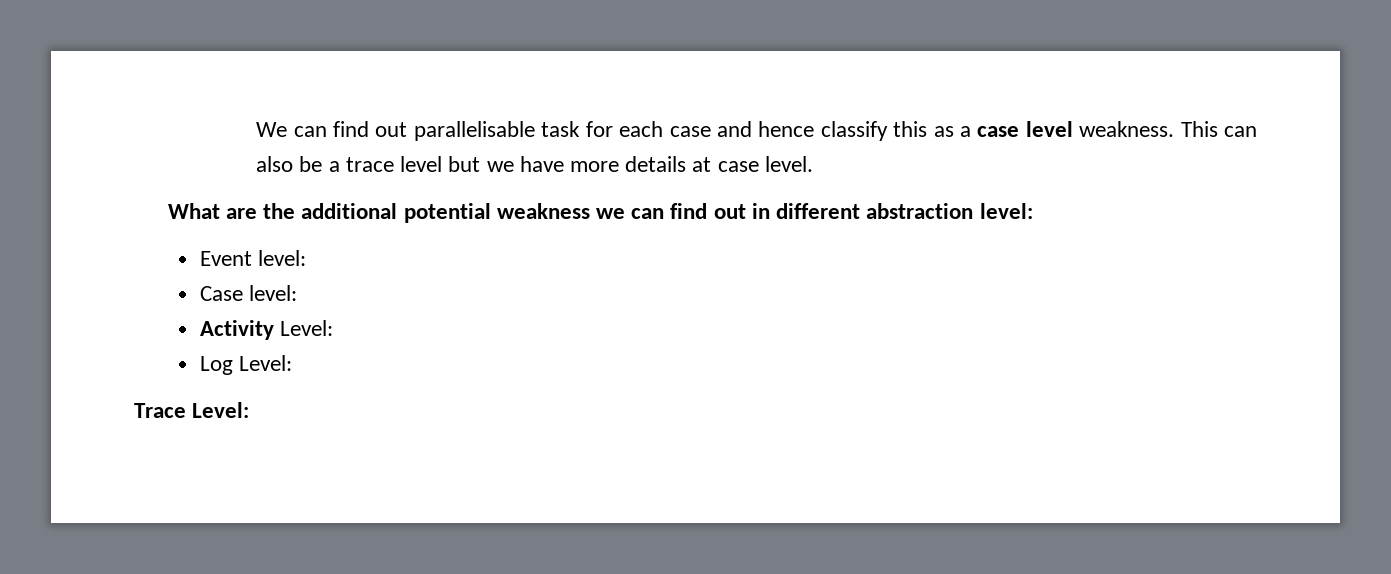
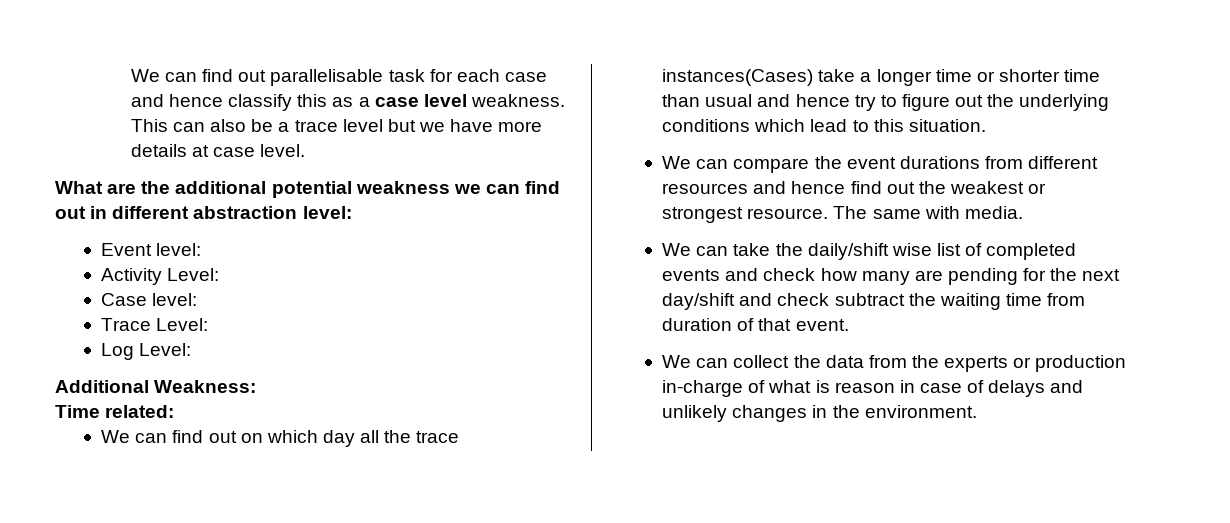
+ Activity Level:
- Activity Level:
+ Trace Level:
- Trace Level:
+ Additional Weakness:
+ Time related:
+ We can find out on which day all the trace instances(Cases) take a longer time or shorter time than usual and hence try to figure out the underlying conditions which lead to this situation.
+ We can compare the event durations from different resources and hence find out the weakest or strongest resource. The same with media.
+ We can take the daily/shift wise list of completed events and check how many are pending for the next day/shift and check subtract the waiting time from duration of that event.
+ We can collect the data from the experts or production in-charge of what is reason in case of delays and unlikely changes in the environment.

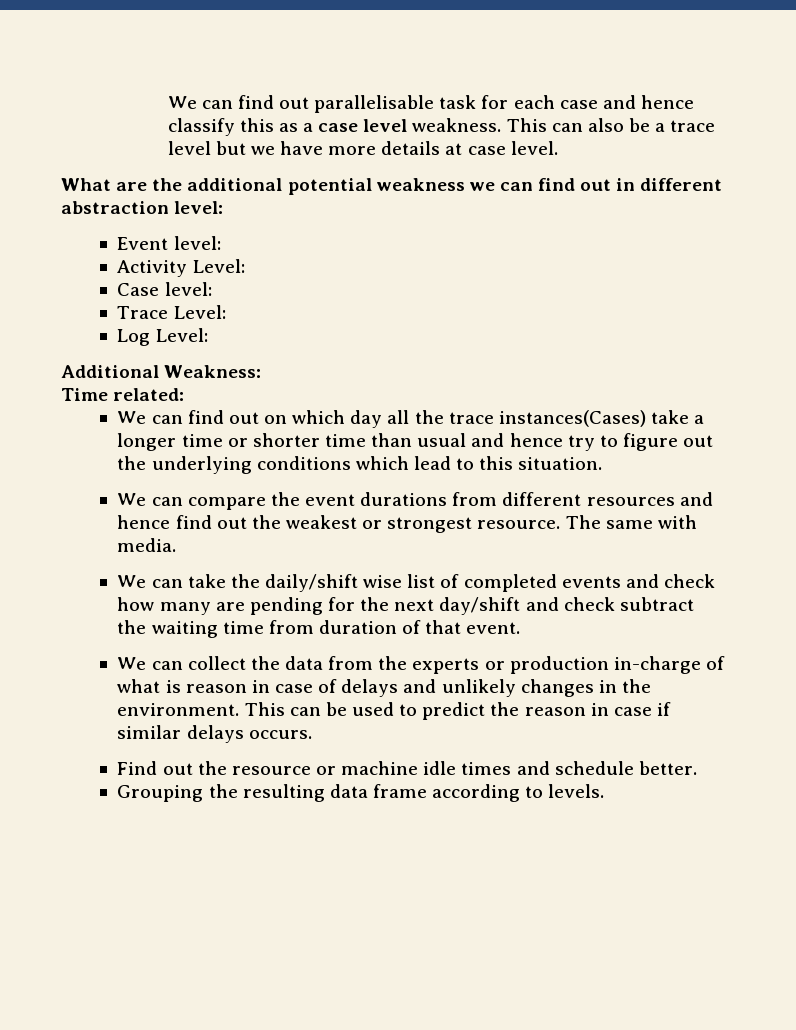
+ This can be used to predict the reason in case if similar delays occurs.
+ Find out the resource or machine idle times and schedule better.
+ Grouping the resulting data frame according to levels.

